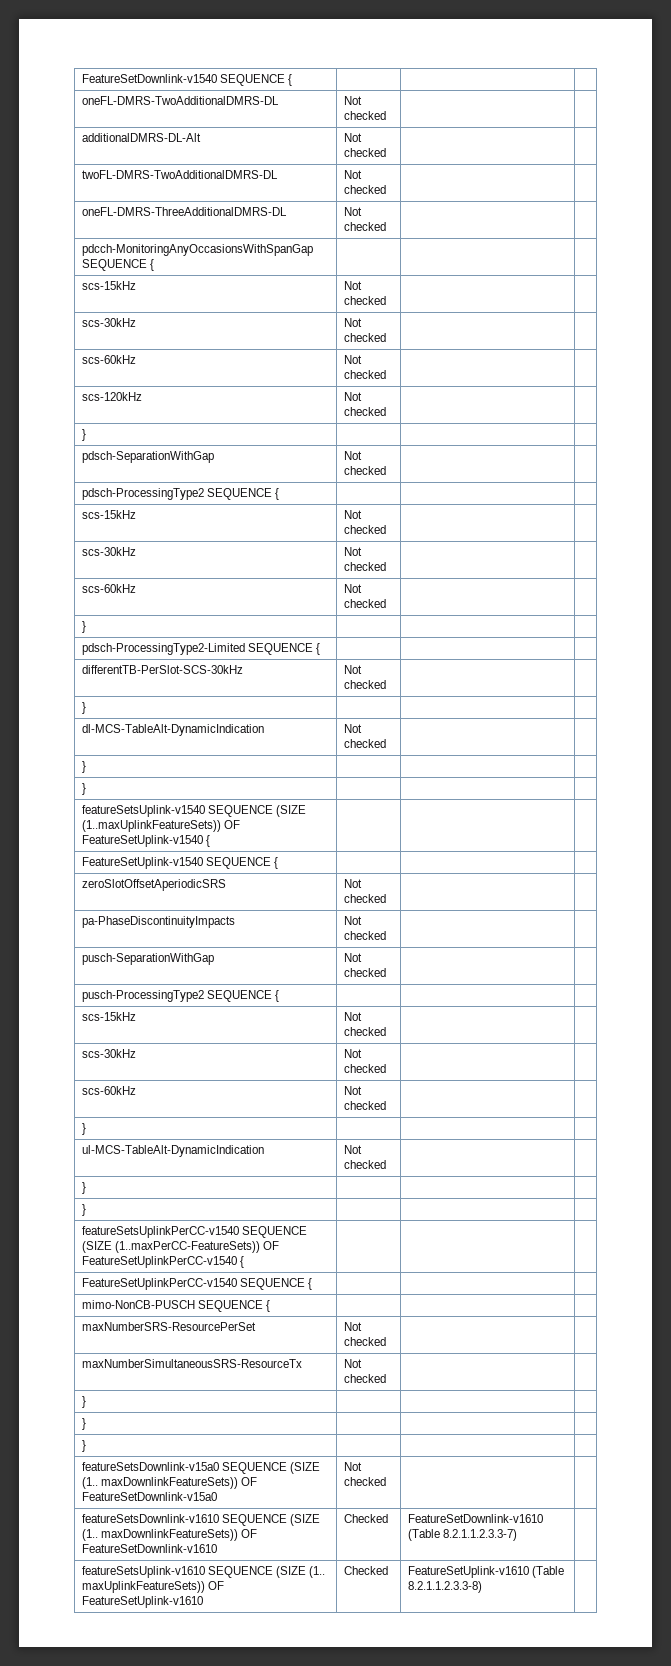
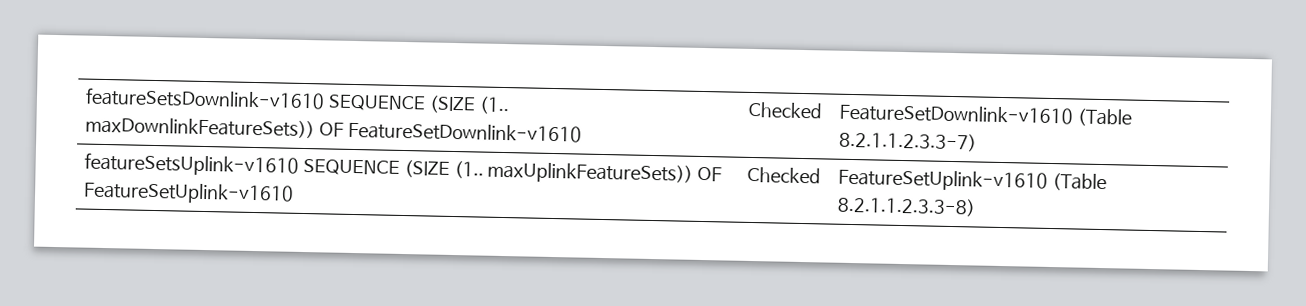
- FeatureSetDownlink-v1540 SEQUENCE { | | |
- oneFL-DMRS-TwoAdditionalDMRS-DL | Not checked | |
- additionalDMRS-DL-Alt | Not checked | |
- twoFL-DMRS-TwoAdditionalDMRS-DL | Not checked | |
- oneFL-DMRS-ThreeAdditionalDMRS-DL | Not checked | |
- pdcch-MonitoringAnyOccasionsWithSpanGap SEQUENCE { | | |
- scs-15kHz | Not checked | |
- scs-30kHz | Not checked | |
- scs-60kHz | Not checked | |
- scs-120kHz | Not checked | |
- } | | |
- pdsch-SeparationWithGap | Not checked | |
- pdsch-ProcessingType2 SEQUENCE { | | |
- scs-15kHz | Not checked | |
- scs-30kHz | Not checked | |
- scs-60kHz | Not checked | |
- } | | |
- pdsch-ProcessingType2-Limited SEQUENCE { | | |
- differentTB-PerSlot-SCS-30kHz | Not checked | |
- } | | |
- dl-MCS-TableAlt-DynamicIndication | Not checked | |
- } | | |
- } | | |
- featureSetsUplink-v1540 SEQUENCE (SIZE (1..maxUplinkFeatureSets)) OF FeatureSetUplink-v1540 { | | |
- FeatureSetUplink-v1540 SEQUENCE { | | |
- zeroSlotOffsetAperiodicSRS | Not checked | |
- pa-PhaseDiscontinuityImpacts | Not checked | |
- pusch-SeparationWithGap | Not checked | |
- pusch-ProcessingType2 SEQUENCE { | | |
- scs-15kHz | Not checked | |
- scs-30kHz | Not checked | |
- scs-60kHz | Not checked | |
- } | | |
- ul-MCS-TableAlt-DynamicIndication | Not checked | |
- } | | |
- } | | |
- featureSetsUplinkPerCC-v1540 SEQUENCE (SIZE (1..maxPerCC-FeatureSets)) OF FeatureSetUplinkPerCC-v1540 { | | |
- FeatureSetUplinkPerCC-v1540 SEQUENCE { | | |
- mimo-NonCB-PUSCH SEQUENCE { | | |
- maxNumberSRS-ResourcePerSet | Not checked | |
- maxNumberSimultaneousSRS-ResourceTx | Not checked | |
- } | | |
- } | | |
- } | | |
- featureSetsDownlink-v15a0 SEQUENCE (SIZE (1.. maxDownlinkFeatureSets)) OF FeatureSetDownlink-v15a0 | Not checked | |

